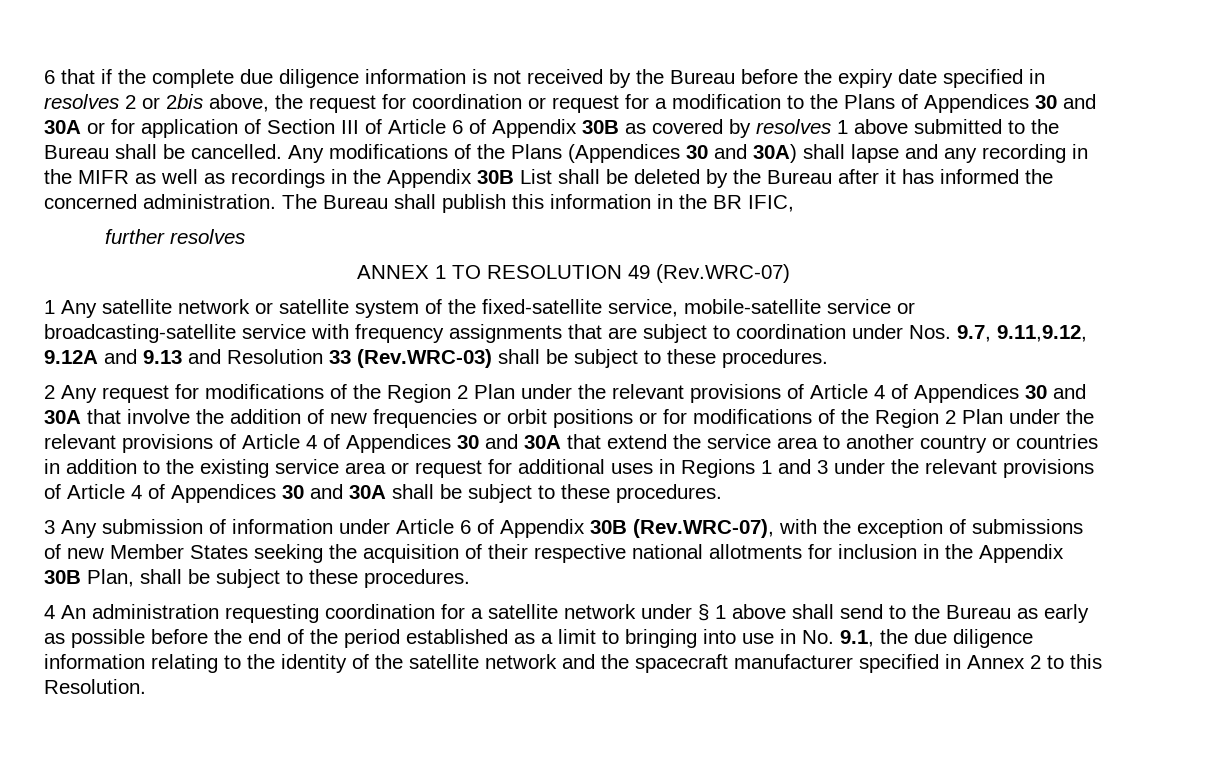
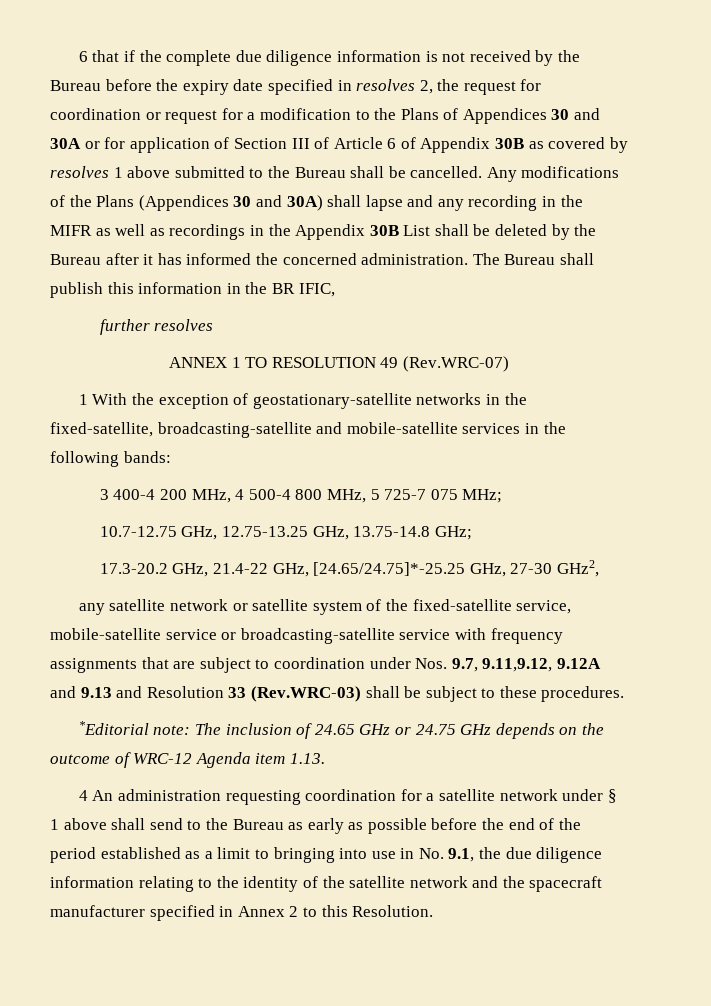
- 6 that if the complete due diligence information is not received by the Bureau before the expiry date specified in resolves 2 or 2bis above, the request for coordination or request for a modification to the Plans of Appendices 30 and 30A or for application of Section III of Article 6 of Appendix 30B as covered by resolves 1 above submitted to the Bureau shall be cancelled.
+ 6 that if the complete due diligence information is not received by the Bureau before the expiry date specified in resolves 2, the request for coordination or request for a modification to the Plans of Appendices 30 and 30A or for application of Section III of Article 6 of Appendix 30B as covered by resolves 1 above submitted to the Bureau shall be cancelled.
- 1 Any satellite network or satellite system of the fixed-satellite service, mobile-satellite service or broadcasting-satellite service with frequency assignments that are subject to coordination under Nos. 9.7, 9.11,9.12, 9.12A and 9.13 and Resolution 33 (Rev.WRC-03) shall be subject to these procedures.
+ 1 With the exception of geostationary-satellite networks in the fixed-satellite, broadcasting-satellite and mobile-satellite services in the following bands:
+ 3 400-4 200 MHz, 4 500-4 800 MHz, 5 725-7 075 MHz;
+ 10.7-12.75 GHz, 12.75-13.25 GHz, 13.75-14.8 GHz;
+ 17.3-20.2 GHz, 21.4-22 GHz, [24.65/24.75]*-25.25 GHz, 27-30 GHz2,
+ any satellite network or satellite system of the fixed-satellite service, mobile-satellite service or broadcasting-satellite service with frequency assignments that are subject to coordination under Nos. 9.7, 9.11,9.12, 9.12A and 9.13 and Resolution 33 (Rev.WRC-03) shall be subject to these procedures.
- 2 Any request for modifications of the Region 2 Plan under the relevant provisions of Article 4 of Appendices 30 and 30A that involve the addition of new frequencies or orbit positions or for modifications of the Region 2 Plan under the relevant provisions of Article 4 of Appendices 30 and 30A that extend the service area to another country or countries in addition to the existing service area or request for additional uses in Regions 1 and 3 under the relevant provisions of Article 4 of Appendices 30 and 30A shall be subject to these procedures.
- 3 Any submission of information under Article 6 of Appendix 30B (Rev.WRC-07), with the exception of submissions of new Member States seeking the acquisition of their respective national allotments for inclusion in the Appendix 30B Plan, shall be subject to these procedures.
+ *Editorial note: The inclusion of 24.65 GHz or 24.75 GHz depends on the outcome of WRC-12 Agenda item 1.13.

